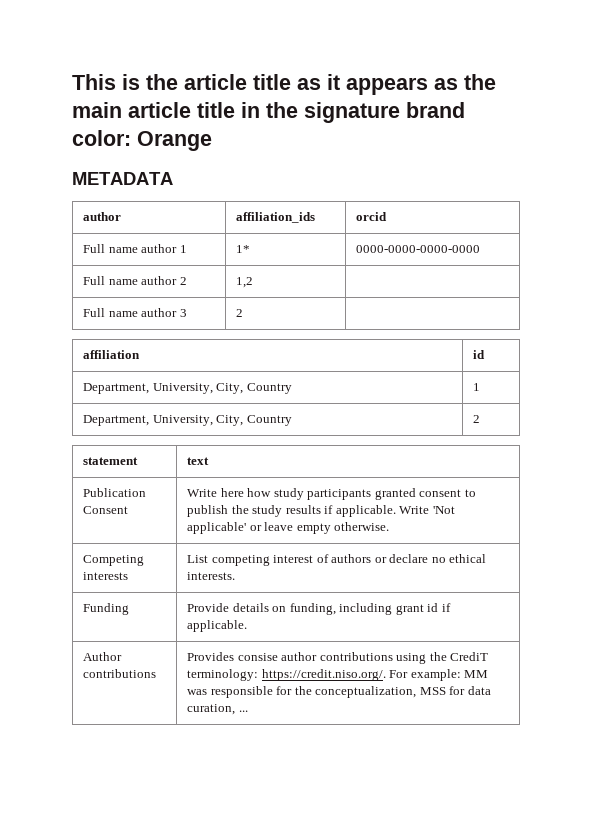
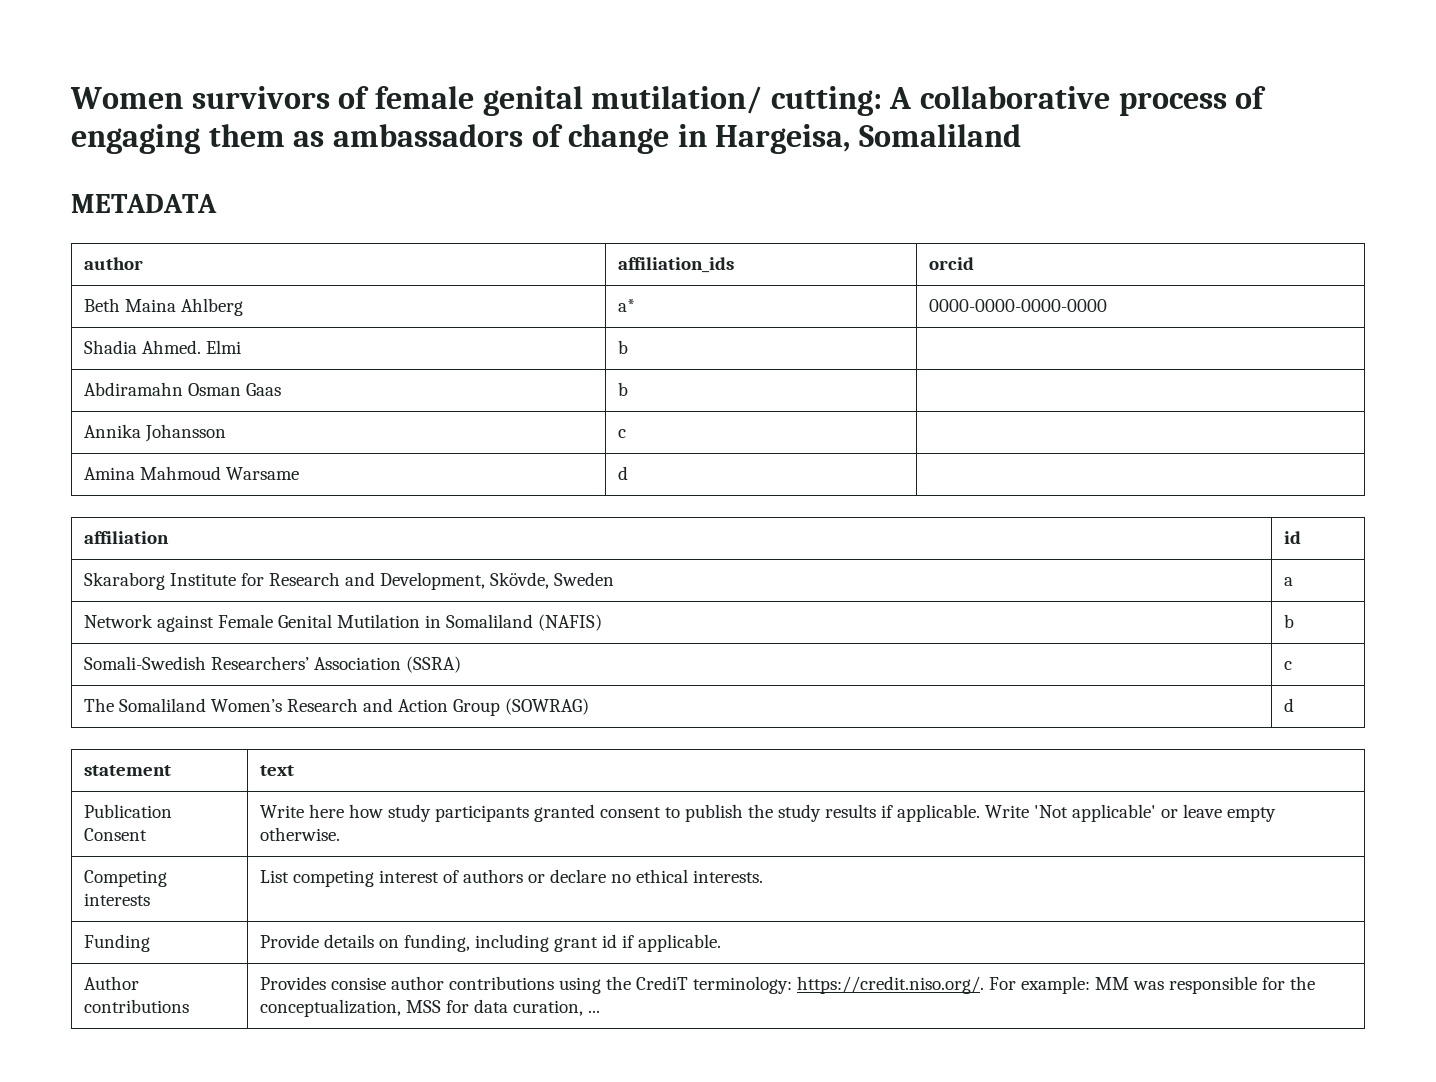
- This is the article title as it appears as the main article title in the signature brand color: Orange
+ Women survivors of female genital mutilation/ cutting: A collaborative process of engaging them as ambassadors of change in Hargeisa, Somaliland
  METADATA
  author | affiliation_ids | orcid
- Full name author 1 | 1* | 0000-0000-0000-0000
- Full name author 2 | 1,2 |
- Full name author 3 | 2 |
+ Beth Maina Ahlberg | a* | 0000-0000-0000-0000
+ Shadia Ahmed. Elmi | b |
+ Abdiramahn Osman Gaas | b |
+ Annika Johansson | c |
+ Amina Mahmoud Warsame | d |
  affiliation | id
- Department, University, City, Country | 1
- Department, University, City, Country | 2
+ Skaraborg Institute for Research and Development, Skövde, Sweden | a
+ Network against Female Genital Mutilation in Somaliland (NAFIS) | b
+ Somali-Swedish Researchers’ Association (SSRA) | c
+ The Somaliland Women’s Research and Action Group (SOWRAG) | d

